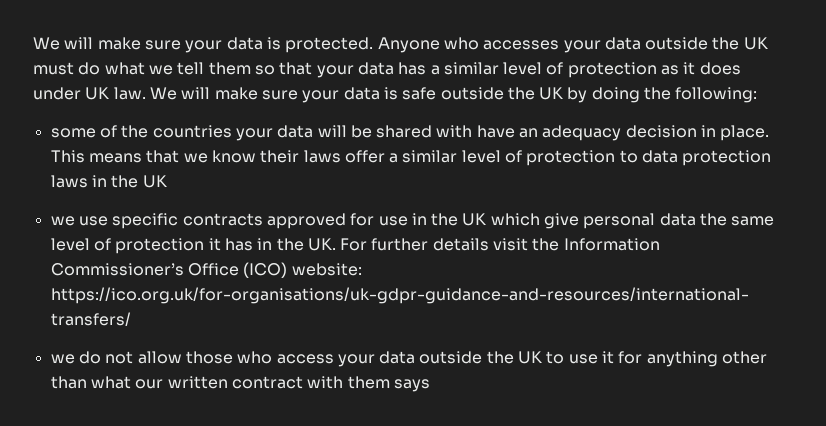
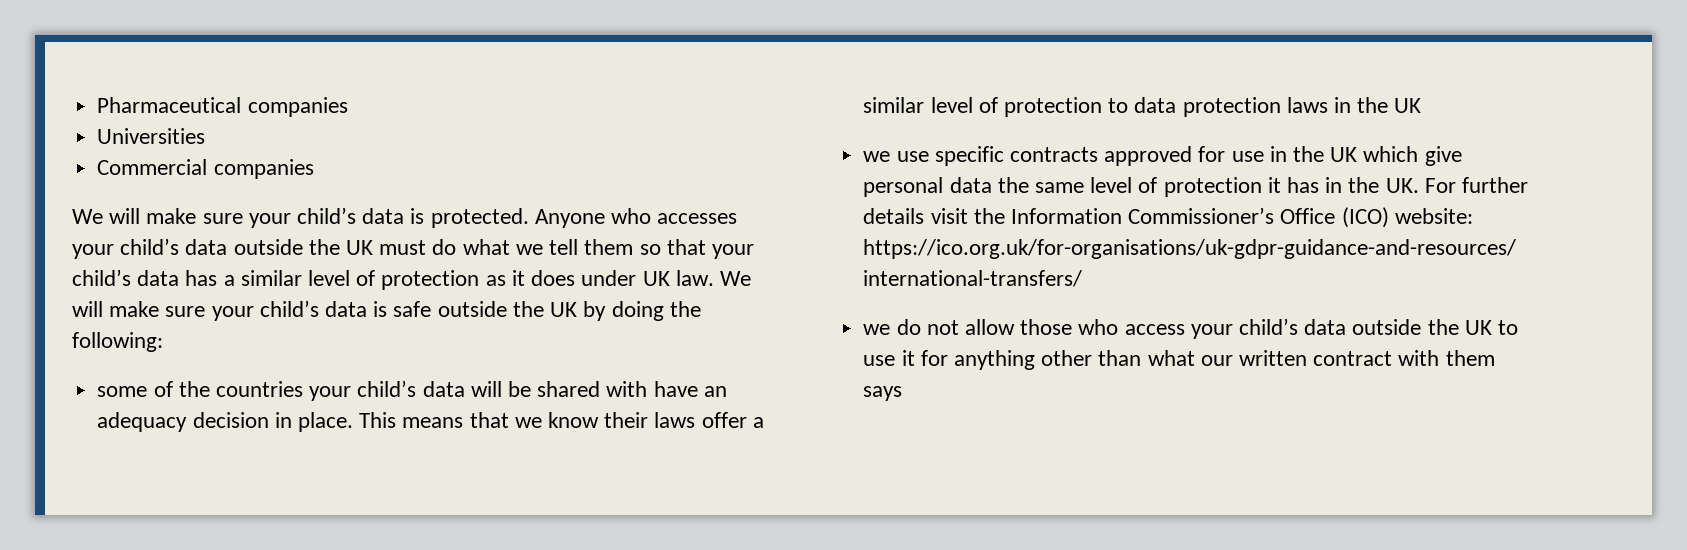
- We will make sure your data is protected.
+ Pharmaceutical companies
+ Universities
+ Commercial companies
+ We will make sure your child’s data is protected.
- Anyone who accesses your data outside the UK must do what we tell them so that your data has a similar level of protection as it does under UK law.
+ Anyone who accesses your child’s data outside the UK must do what we tell them so that your child’s data has a similar level of protection as it does under UK law.
- We will make sure your data is safe outside the UK by doing the following:
+ We will make sure your child’s data is safe outside the UK by doing the following:
- some of the countries your data will be shared with have an adequacy decision in place.
+ some of the countries your child’s data will be shared with have an adequacy decision in place.
- we do not allow those who access your data outside the UK to use it for anything other than what our written contract with them says
+ we do not allow those who access your child’s data outside the UK to use it for anything other than what our written contract with them says

